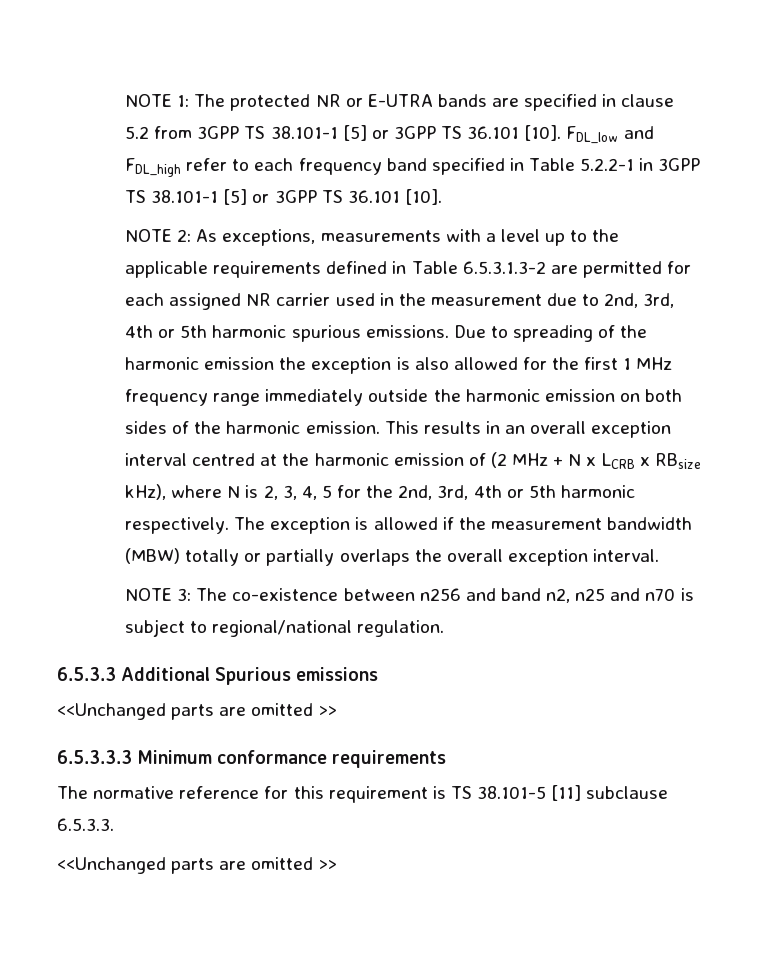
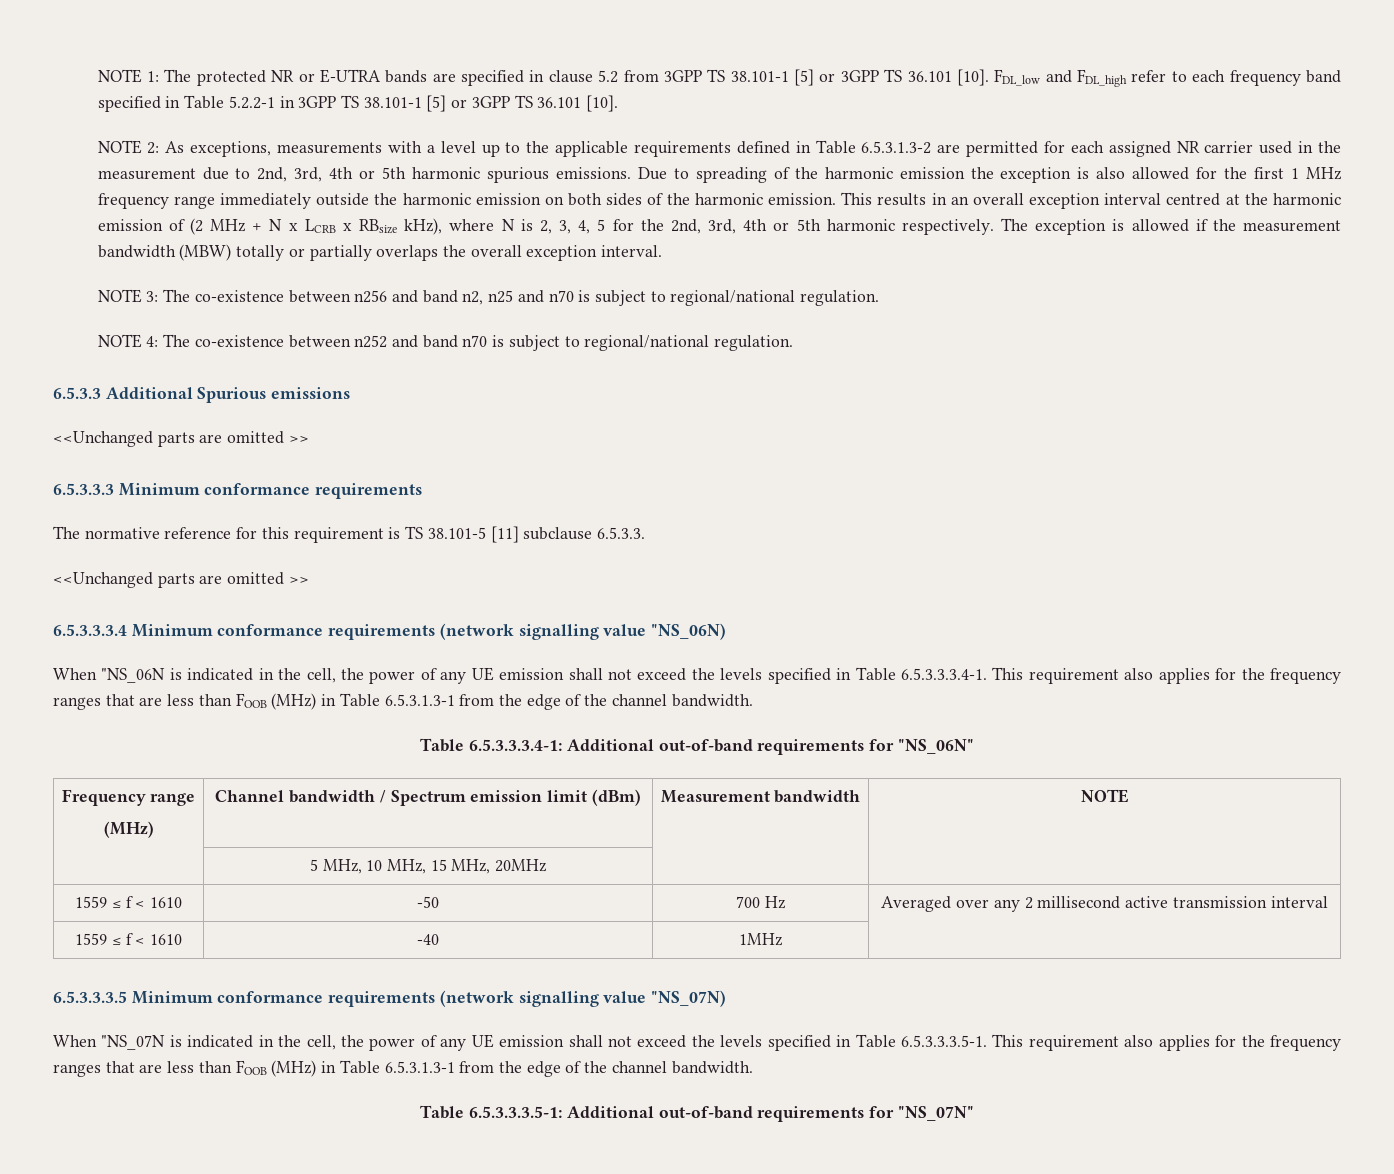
+ NOTE 4: The co-existence between n252 and band n70 is subject to regional/national regulation.
+ 6.5.3.3.3.4 Minimum conformance requirements (network signalling value "NS_06N)
+ When "NS_06N is indicated in the cell, the power of any UE emission shall not exceed the levels specified in Table 6.5.3.3.3.4-1. This requirement also applies for the frequency ranges that are less than FOOB (MHz) in Table 6.5.3.1.3-1 from the edge of the channel bandwidth.
+ Table 6.5.3.3.3.4-1: Additional out-of-band requirements for "NS_06N"
+ Frequency range
+ (MHz) | Channel bandwidth / Spectrum emission limit (dBm) | Measurement bandwidth | NOTE
+ | 5 MHz, 10 MHz, 15 MHz, 20MHz | |
+ 1559 ≤ f < 1610 | -50 | 700 Hz | Averaged over any 2 millisecond active transmission interval
+ 1559 ≤ f < 1610 | -40 | 1MHz |
+ 6.5.3.3.3.5 Minimum conformance requirements (network signalling value "NS_07N)
+ When "NS_07N is indicated in the cell, the power of any UE emission shall not exceed the levels specified in Table 6.5.3.3.3.5-1. This requirement also applies for the frequency ranges that are less than FOOB (MHz) in Table 6.5.3.1.3-1 from the edge of the channel bandwidth.
+ Table 6.5.3.3.3.5-1: Additional out-of-band requirements for "NS_07N"

